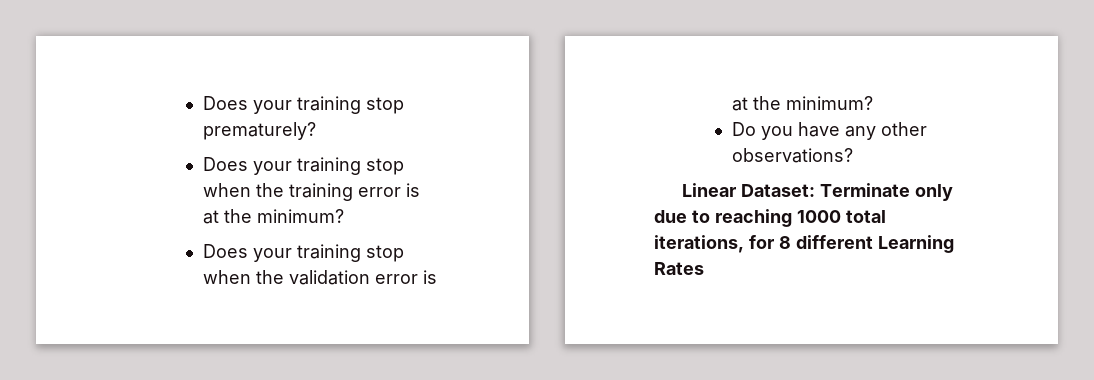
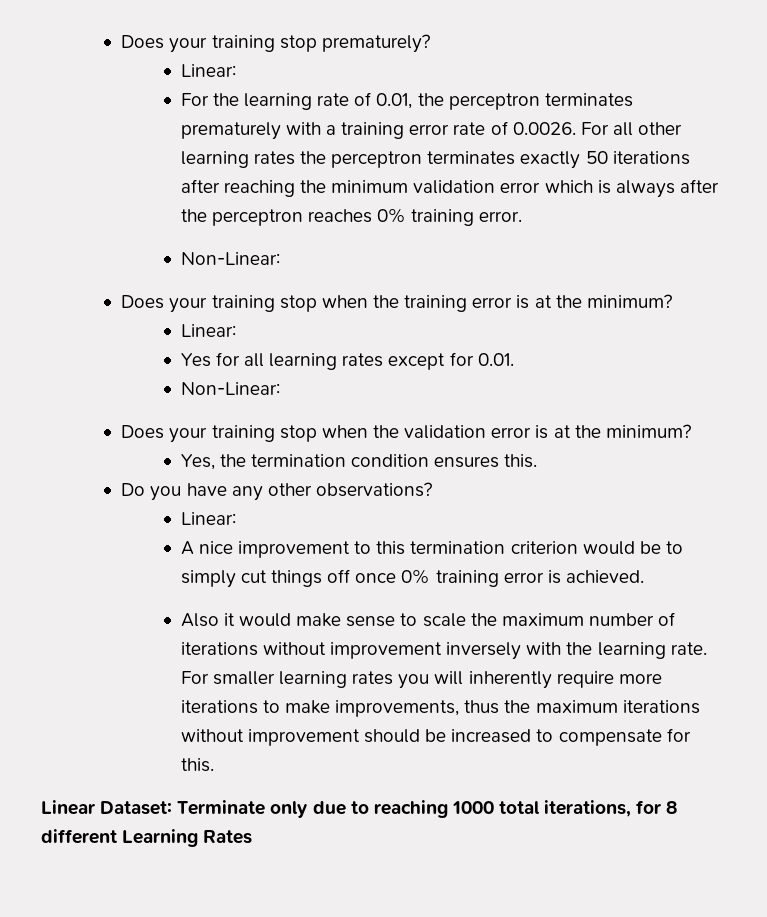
  Does your training stop prematurely?
+ Linear:
+ For the learning rate of 0.01, the perceptron terminates prematurely with a training error rate of 0.0026. For all other learning rates the perceptron terminates exactly 50 iterations after reaching the minimum validation error which is always after the perceptron reaches 0% training error.
+ Non-Linear:
  Does your training stop when the training error is at the minimum?
+ Linear:
+ Yes for all learning rates except for 0.01.
+ Non-Linear:
+ Yes, the termination condition ensures this.
  Do you have any other observations?
+ Linear:
+ A nice improvement to this termination criterion would be to simply cut things off once 0% training error is achieved.
+ Also it would make sense to scale the maximum number of iterations without improvement inversely with the learning rate. For smaller learning rates you will inherently require more iterations to make improvements, thus the maximum iterations without improvement should be increased to compensate for this.

